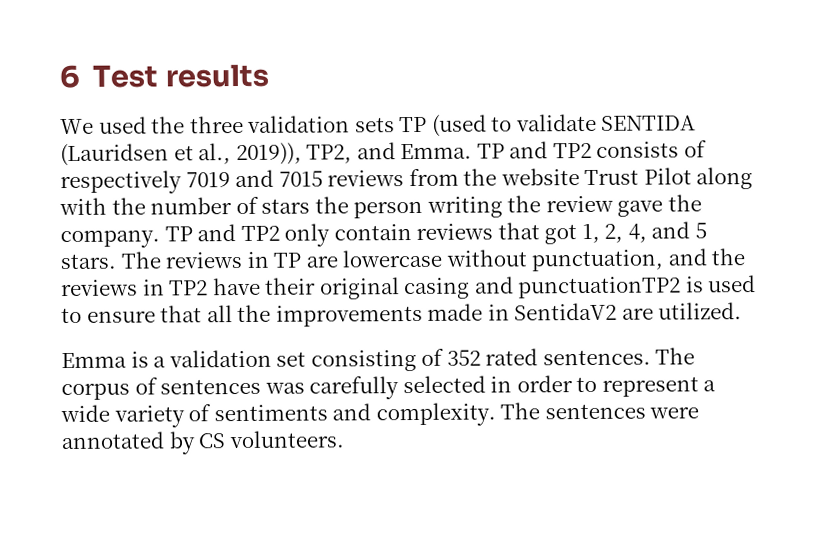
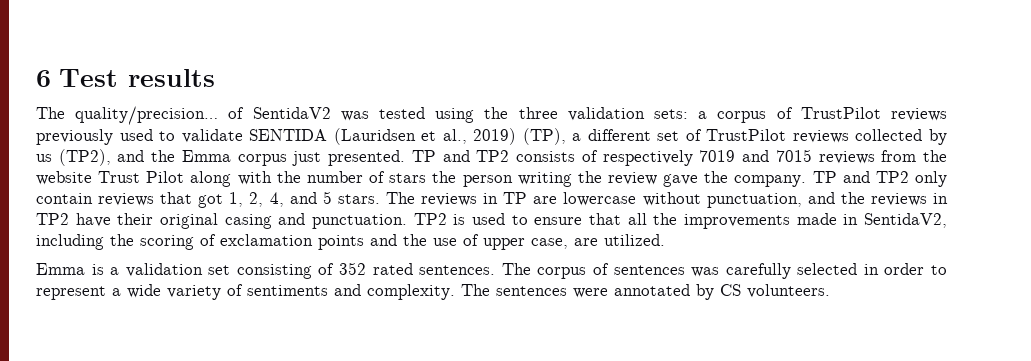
- We used the three validation sets TP (used to validate SENTIDA (Lauridsen et al., 2019)), TP2, and Emma.
+ The quality/precision… of SentidaV2 was tested using the three validation sets: a corpus of TrustPilot reviews previously used to validate SENTIDA (Lauridsen et al., 2019) (TP), a different set of TrustPilot reviews collected by us (TP2), and the Emma corpus just presented.
- The reviews in TP are lowercase without punctuation, and the reviews in TP2 have their original casing and punctuationTP2 is used to ensure that all the improvements made in SentidaV2 are utilized.
+ The reviews in TP are lowercase without punctuation, and the reviews in TP2 have their original casing and punctuation. TP2 is used to ensure that all the improvements made in SentidaV2, including the scoring of exclamation points and the use of upper case, are utilized.

